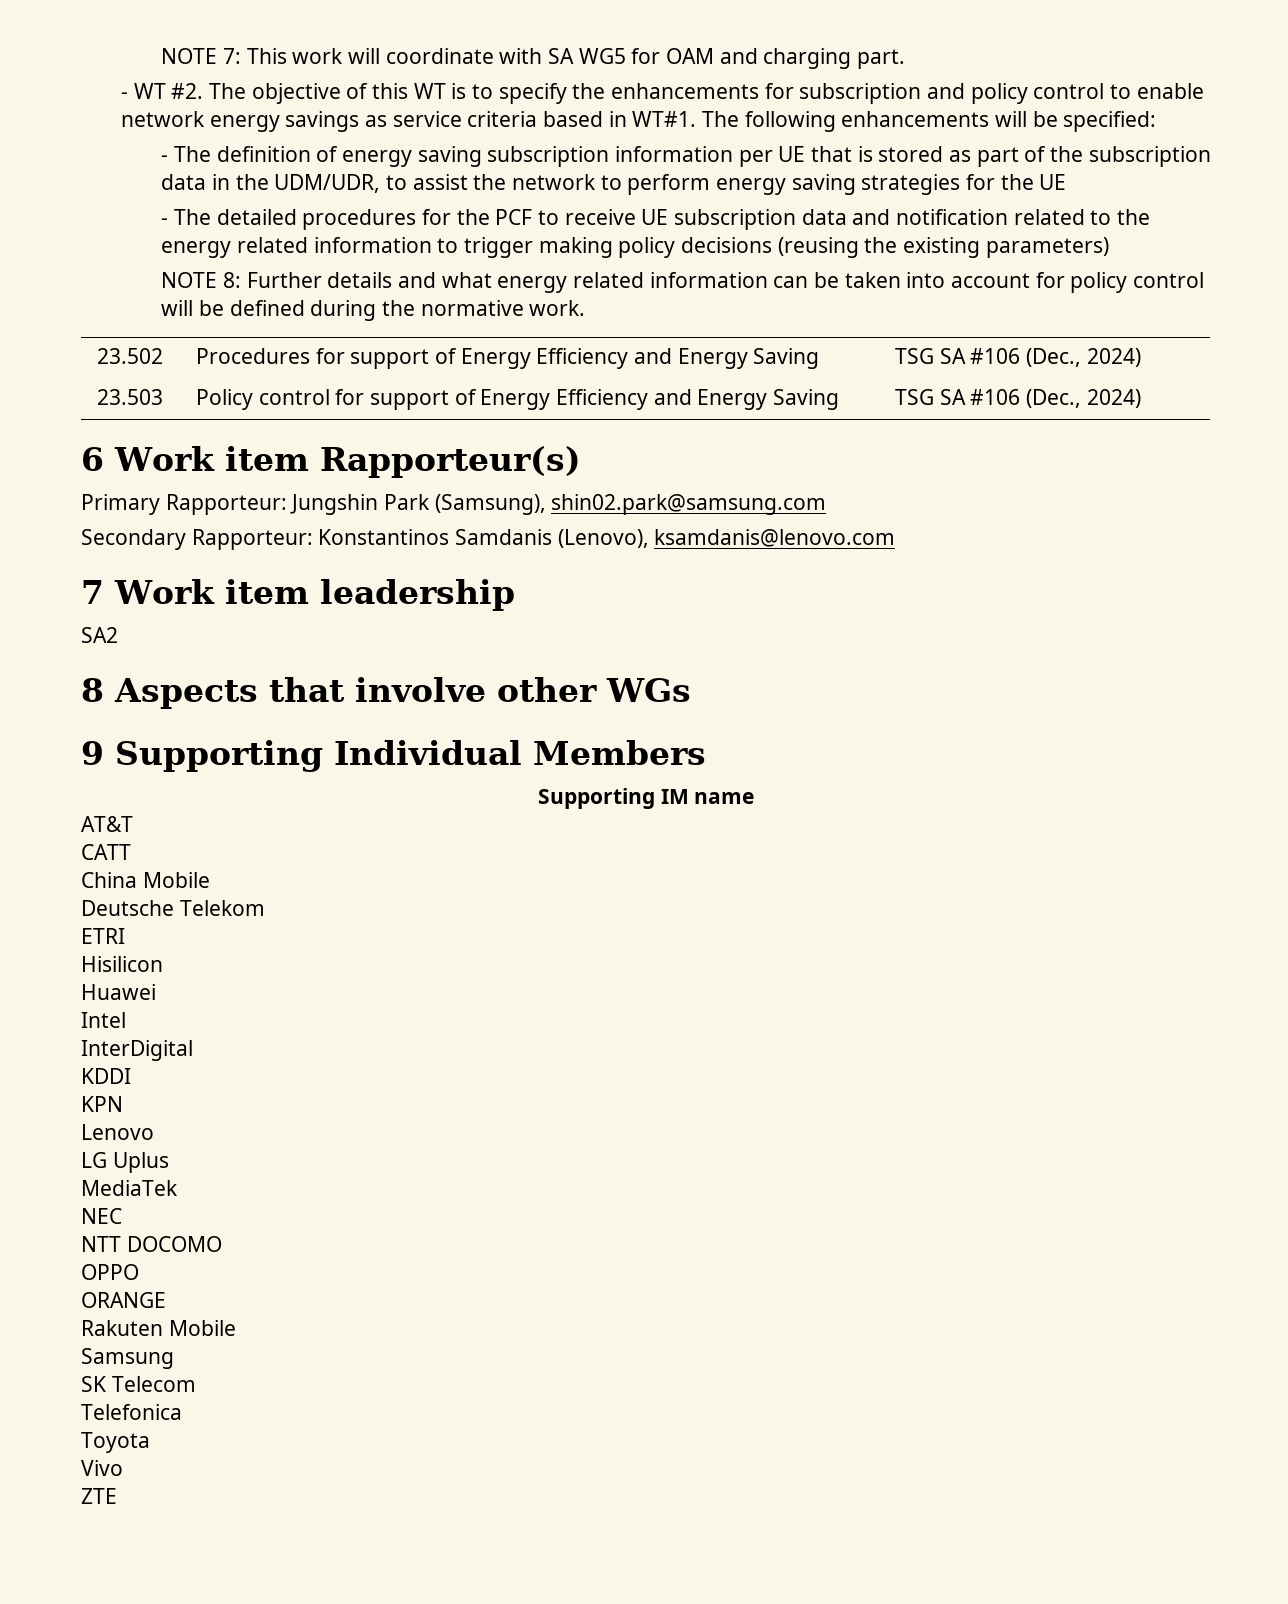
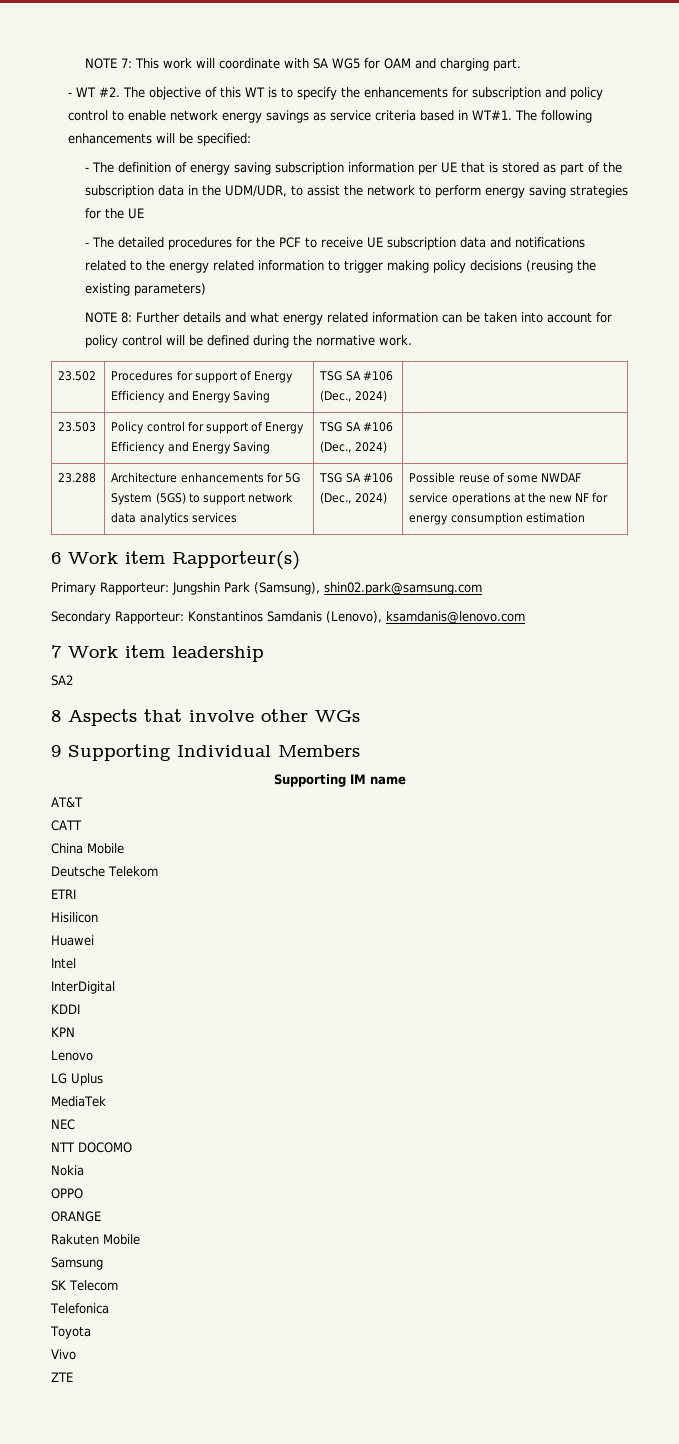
- - The detailed procedures for the PCF to receive UE subscription data and notification related to the energy related information to trigger making policy decisions (reusing the existing parameters)
+ - The detailed procedures for the PCF to receive UE subscription data and notifications related to the energy related information to trigger making policy decisions (reusing the existing parameters)
+ 23.288 | Architecture enhancements for 5G System (5GS) to support network data analytics services | TSG SA #106 (Dec., 2024) | Possible reuse of some NWDAF service operations at the new NF for energy consumption estimation
+ Nokia

